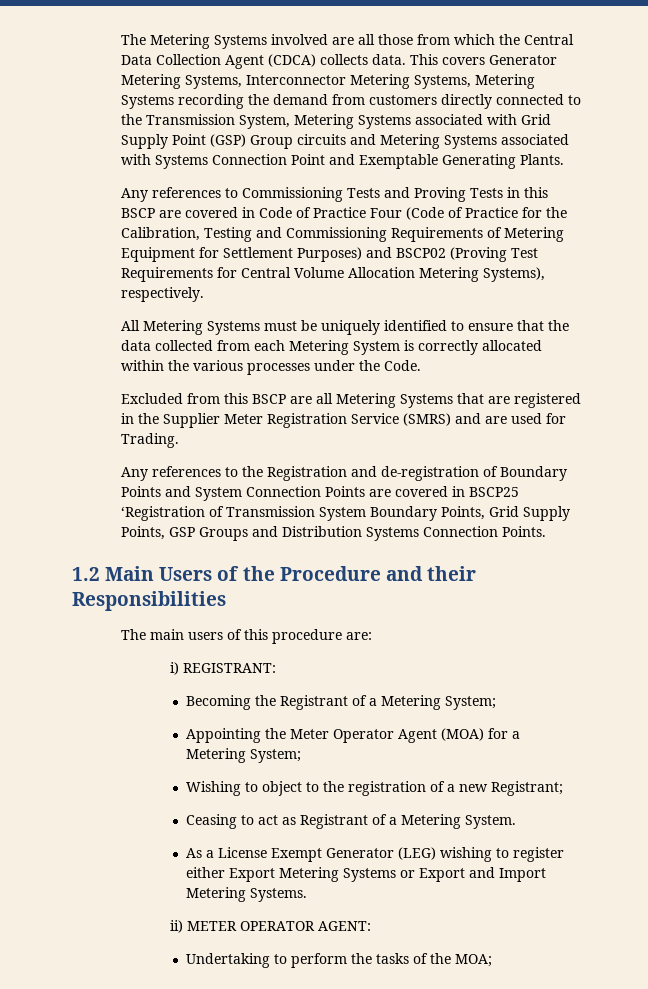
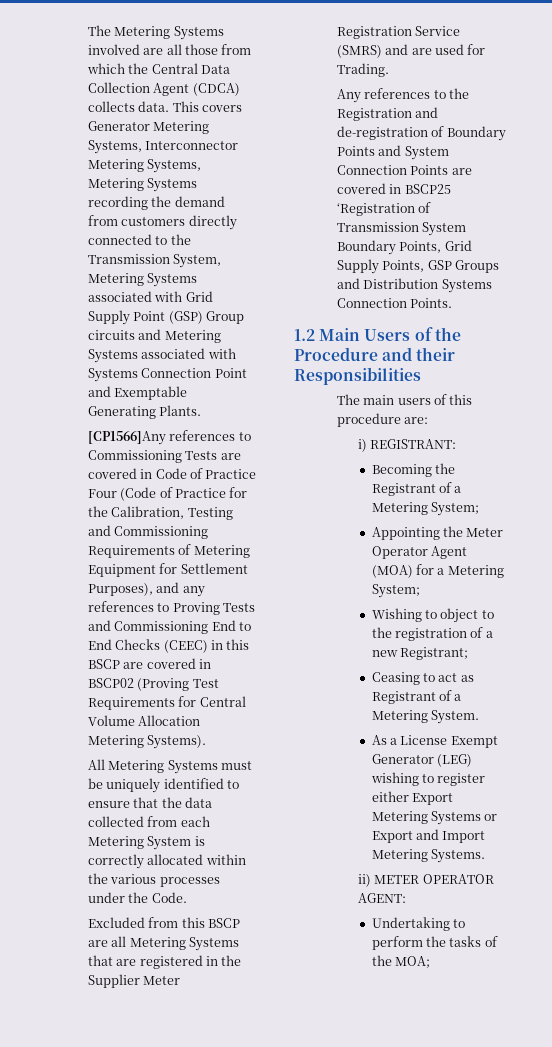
- Any references to Commissioning Tests and Proving Tests in this BSCP are covered in Code of Practice Four (Code of Practice for the Calibration, Testing and Commissioning Requirements of Metering Equipment for Settlement Purposes) and BSCP02 (Proving Test Requirements for Central Volume Allocation Metering Systems), respectively.
+ [CP1566]Any references to Commissioning Tests are covered in Code of Practice Four (Code of Practice for the Calibration, Testing and Commissioning Requirements of Metering Equipment for Settlement Purposes), and any references to Proving Tests and Commissioning End to End Checks (CEEC) in this BSCP are covered in BSCP02 (Proving Test Requirements for Central Volume Allocation Metering Systems).

